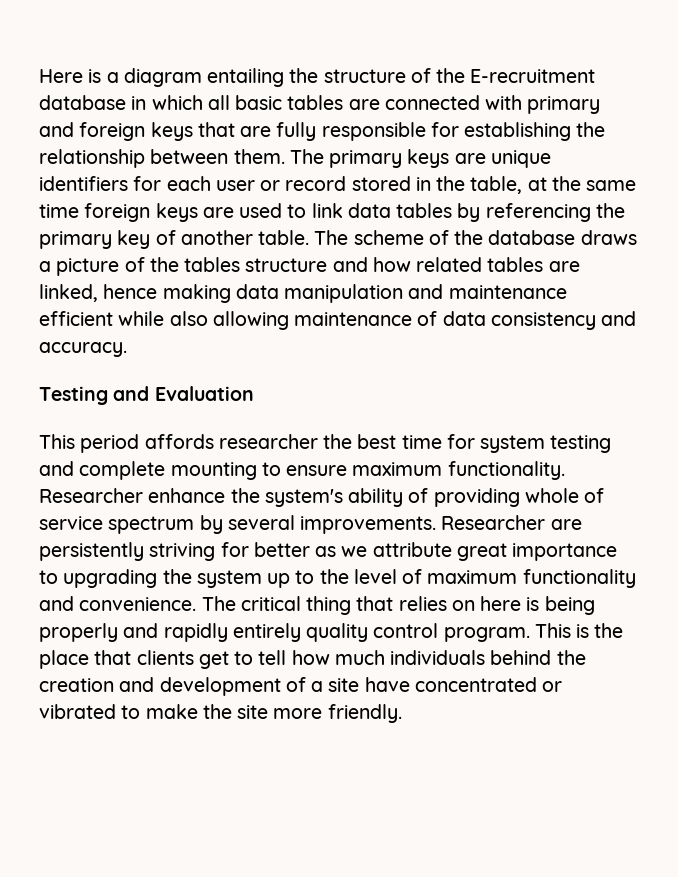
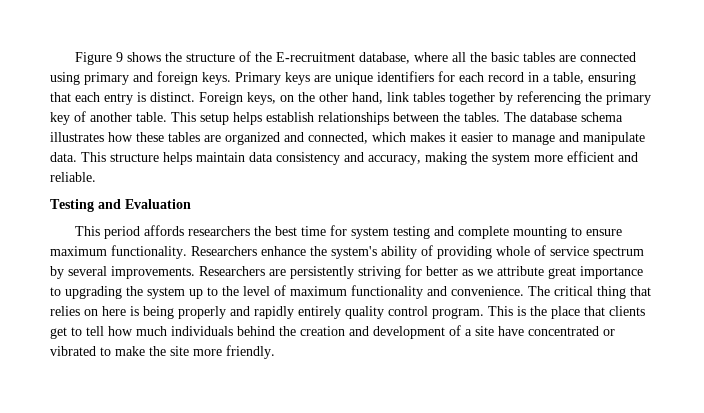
- Here is a diagram entailing the structure of the E-recruitment database in which all basic tables are connected with primary and foreign keys that are fully responsible for establishing the relationship between them. The primary keys are unique identifiers for each user or record stored in the table, at the same time foreign keys are used to link data tables by referencing the primary key of another table.
+ Figure 9 shows the structure of the E-recruitment database, where all the basic tables are connected using primary and foreign keys. Primary keys are unique identifiers for each record in a table, ensuring that each entry is distinct. Foreign keys, on the other hand, link tables together by referencing the primary key of another table.
- The scheme of the database draws a picture of the tables structure and how related tables are linked, hence making data manipulation and maintenance efficient while also allowing maintenance of data consistency and accuracy.
+ This setup helps establish relationships between the tables. The database schema illustrates how these tables are organized and connected, which makes it easier to manage and manipulate data. This structure helps maintain data consistency and accuracy, making the system more efficient and reliable.
- This period affords researcher the best time for system testing and complete mounting to ensure maximum functionality.
+ This period affords researchers the best time for system testing and complete mounting to ensure maximum functionality.
- Researcher enhance the system's ability of providing whole of service spectrum by several improvements.
+ Researchers enhance the system's ability of providing whole of service spectrum by several improvements.
- Researcher are persistently striving for better as we attribute great importance to upgrading the system up to the level of maximum functionality and convenience.
+ Researchers are persistently striving for better as we attribute great importance to upgrading the system up to the level of maximum functionality and convenience.

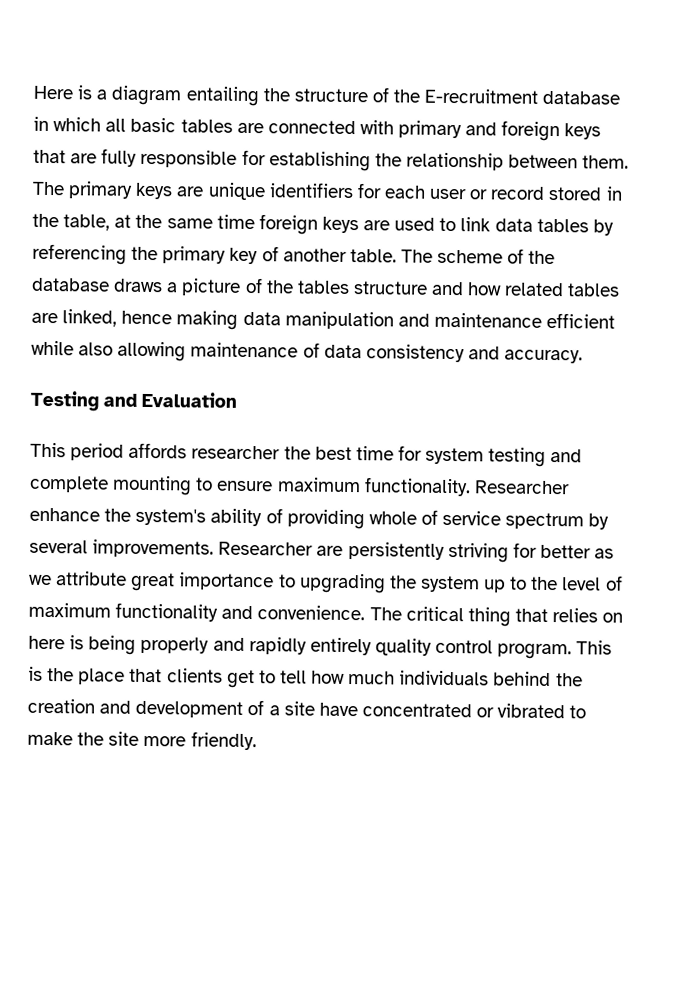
- Figure 9 shows the structure of the E-recruitment database, where all the basic tables are connected using primary and foreign keys. Primary keys are unique identifiers for each record in a table, ensuring that each entry is distinct. Foreign keys, on the other hand, link tables together by referencing the primary key of another table.
+ Here is a diagram entailing the structure of the E-recruitment database in which all basic tables are connected with primary and foreign keys that are fully responsible for establishing the relationship between them. The primary keys are unique identifiers for each user or record stored in the table, at the same time foreign keys are used to link data tables by referencing the primary key of another table.
- This setup helps establish relationships between the tables. The database schema illustrates how these tables are organized and connected, which makes it easier to manage and manipulate data. This structure helps maintain data consistency and accuracy, making the system more efficient and reliable.
+ The scheme of the database draws a picture of the tables structure and how related tables are linked, hence making data manipulation and maintenance efficient while also allowing maintenance of data consistency and accuracy.
- This period affords researchers the best time for system testing and complete mounting to ensure maximum functionality.
+ This period affords researcher the best time for system testing and complete mounting to ensure maximum functionality.
- Researchers enhance the system's ability of providing whole of service spectrum by several improvements.
+ Researcher enhance the system's ability of providing whole of service spectrum by several improvements.
- Researchers are persistently striving for better as we attribute great importance to upgrading the system up to the level of maximum functionality and convenience.
+ Researcher are persistently striving for better as we attribute great importance to upgrading the system up to the level of maximum functionality and convenience.

